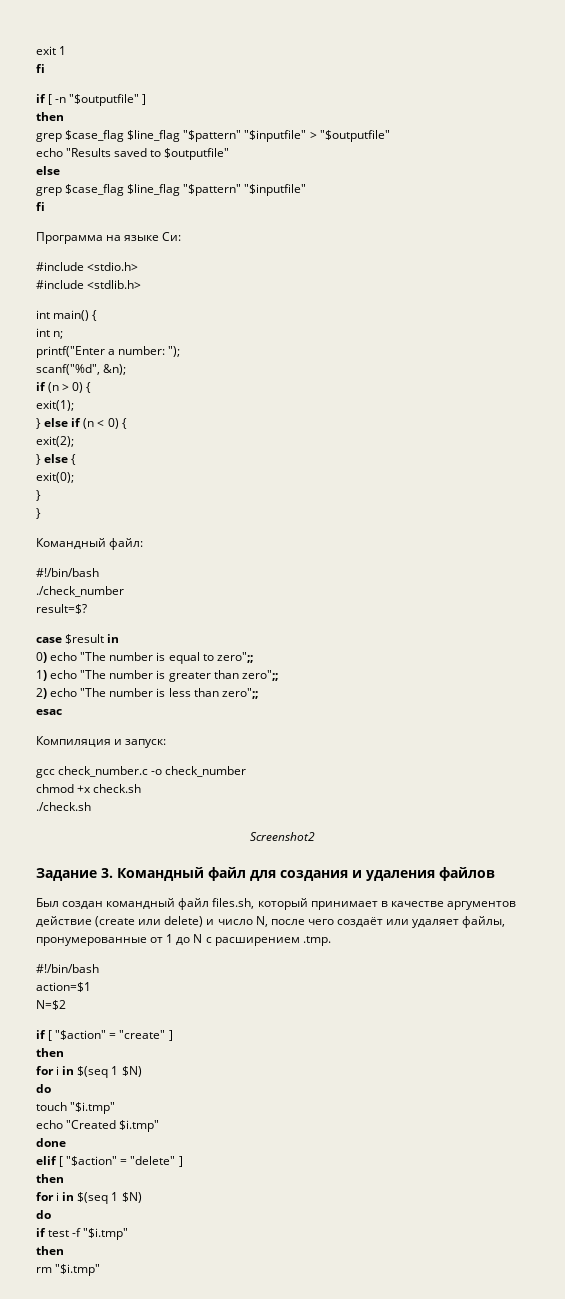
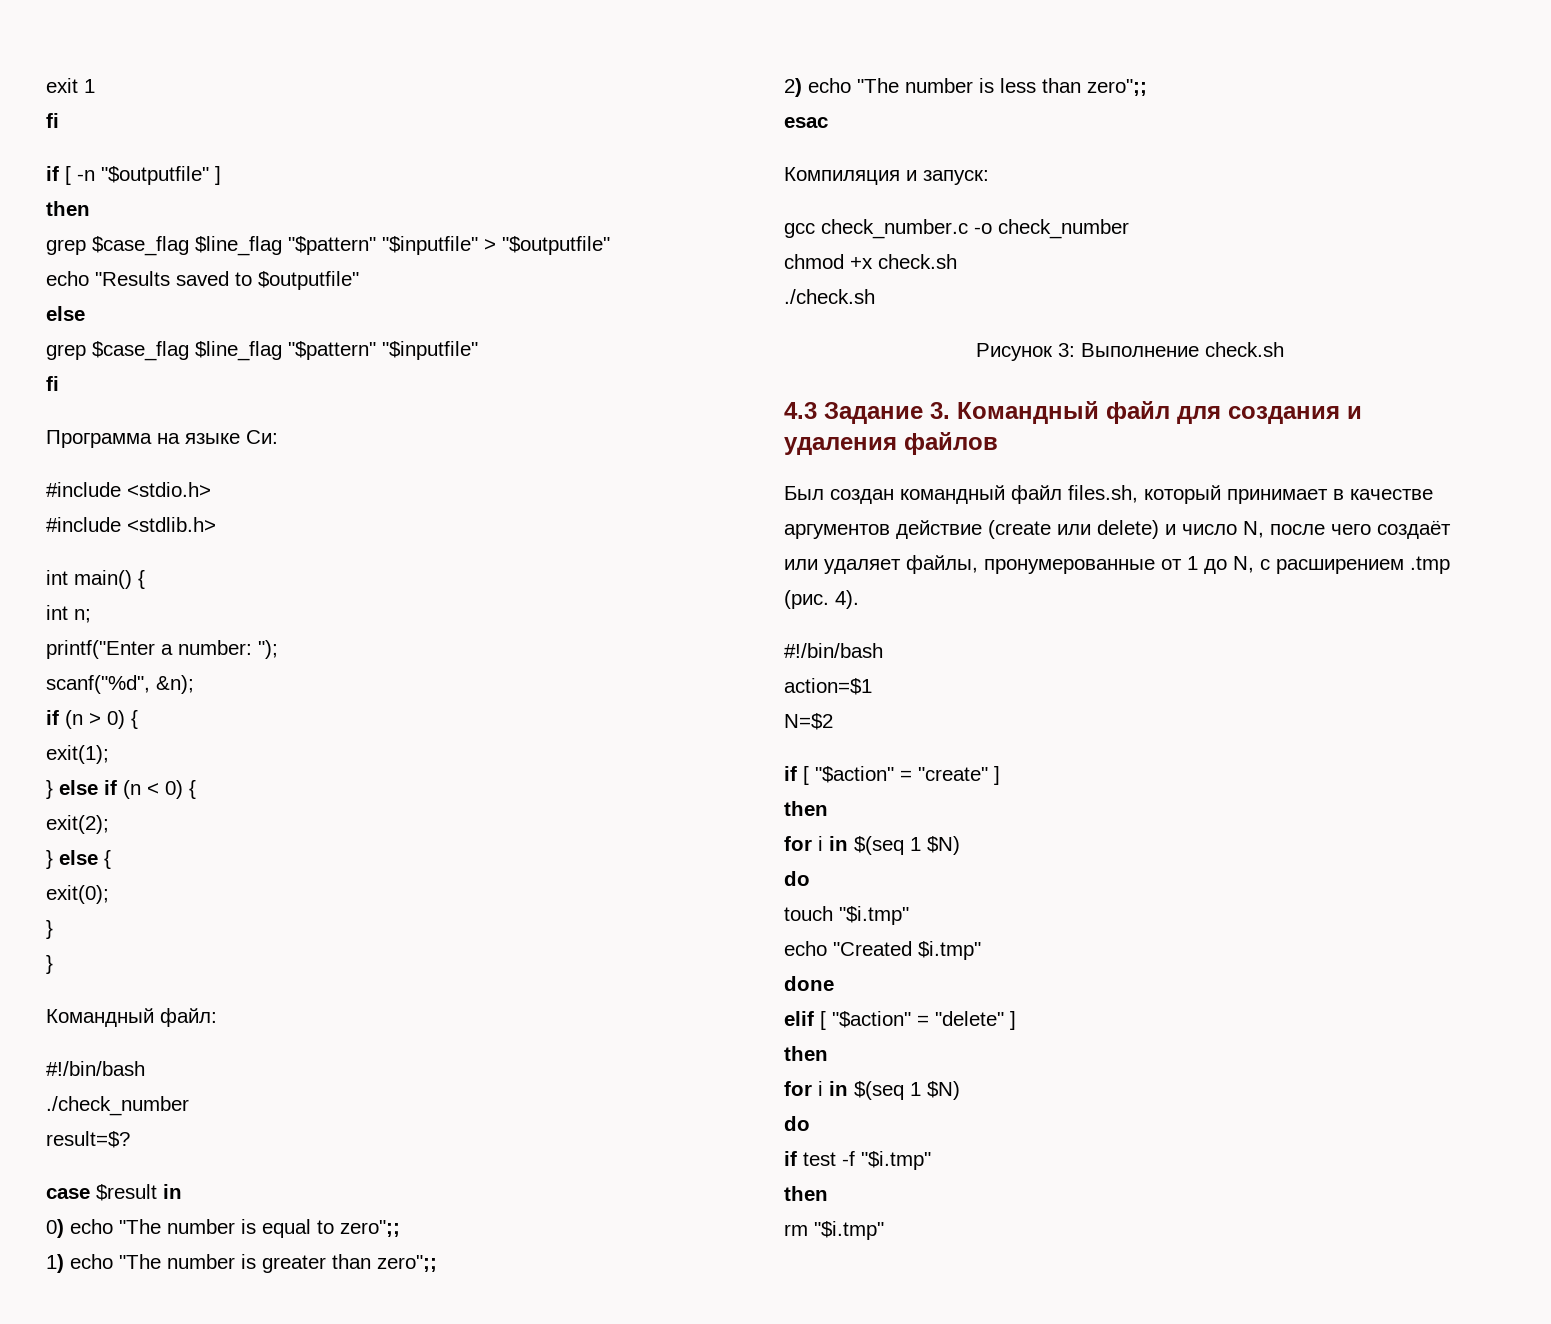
- Screenshot2
- Задание 3. Командный файл для создания и удаления файлов
+ Рисунок 3: Выполнение check.sh
+ 4.3 Задание 3. Командный файл для создания и удаления файлов
- Был создан командный файл files.sh, который принимает в качестве аргументов действие (create или delete) и число N, после чего создаёт или удаляет файлы, пронумерованные от 1 до N с расширением .tmp.
+ Был создан командный файл files.sh, который принимает в качестве аргументов действие (create или delete) и число N, после чего создаёт или удаляет файлы, пронумерованные от 1 до N, с расширением .tmp (рис. 4).

